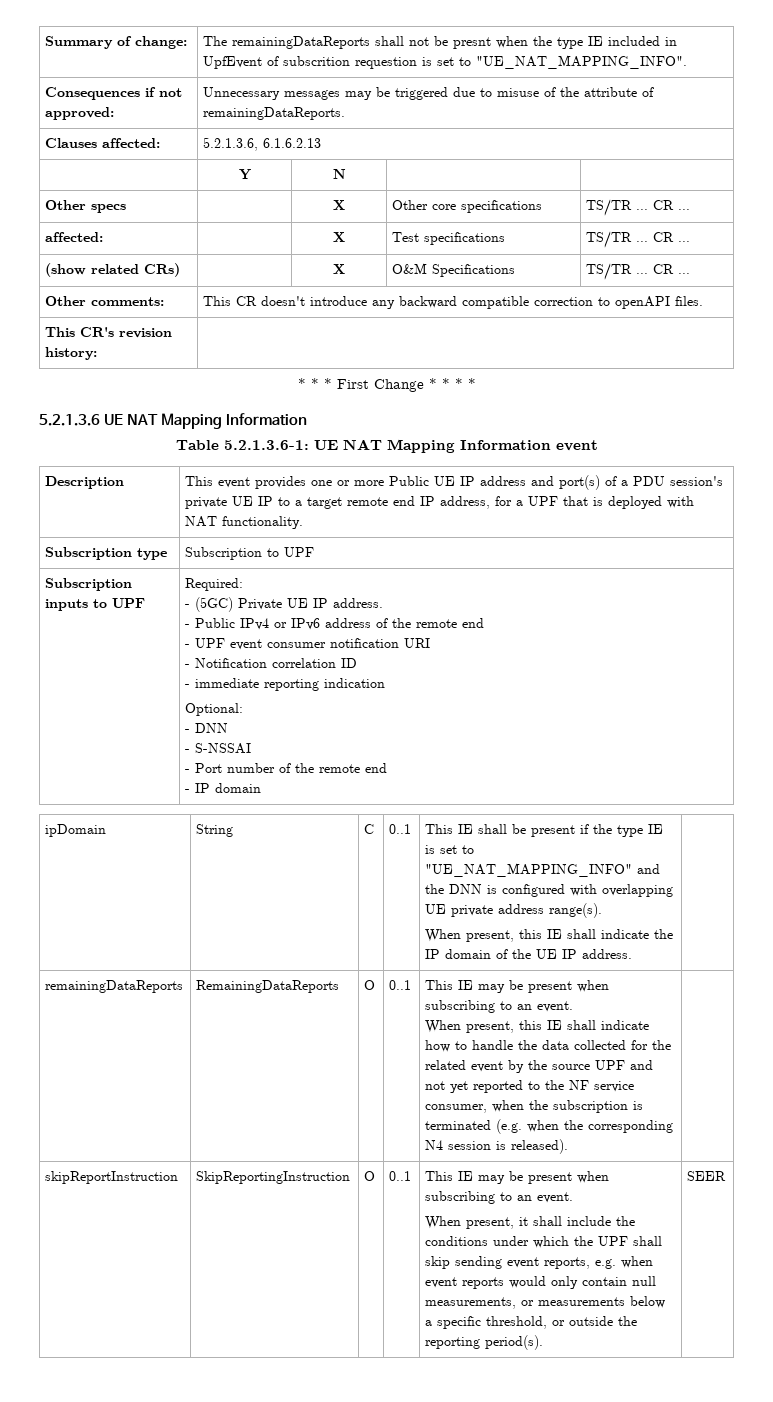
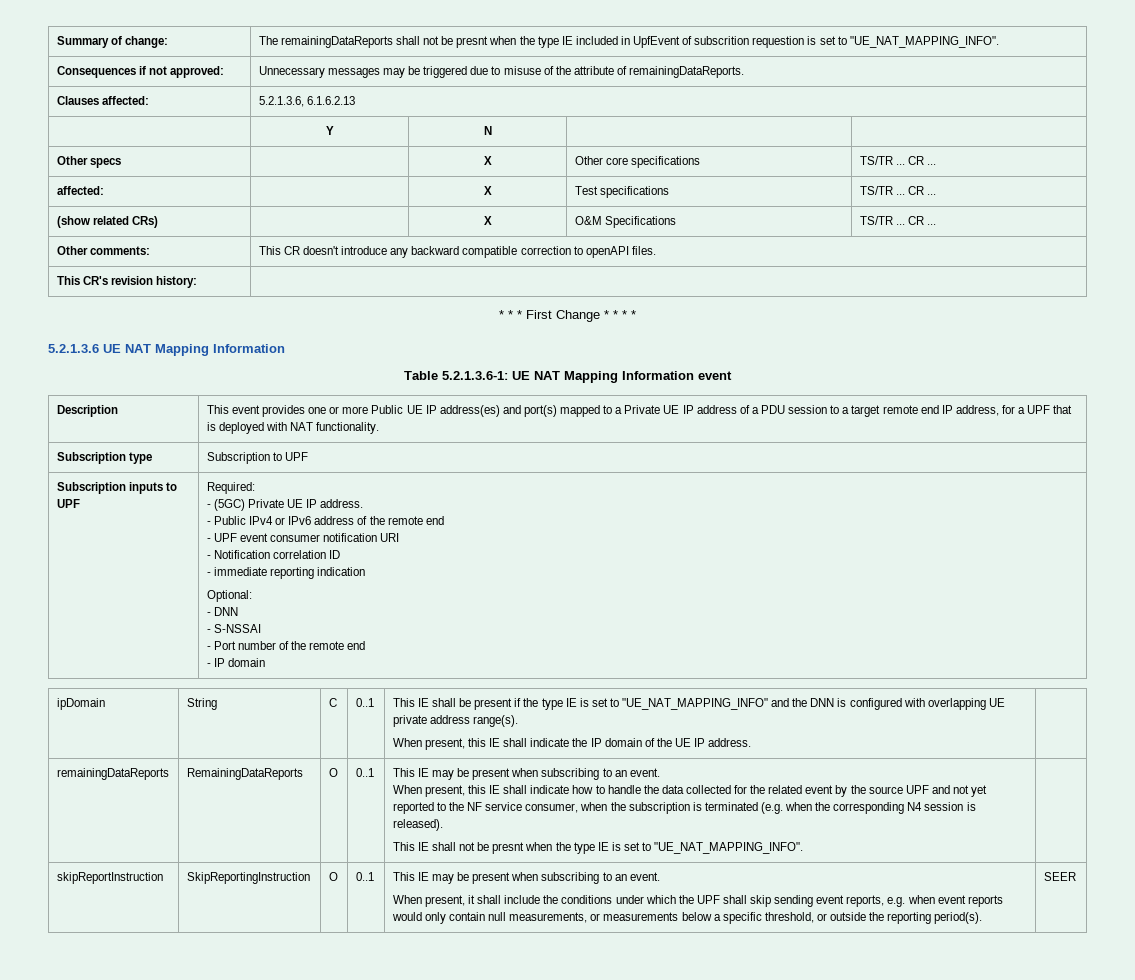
- Description | This event provides one or more Public UE IP address and port(s) of a PDU session's private UE IP to a target remote end IP address, for a UPF that is deployed with NAT functionality.
+ Description | This event provides one or more Public UE IP address(es) and port(s) mapped to a Private UE IP address of a PDU session to a target remote end IP address, for a UPF that is deployed with NAT functionality.
+ This IE shall not be presnt when the type IE is set to "UE_NAT_MAPPING_INFO".

